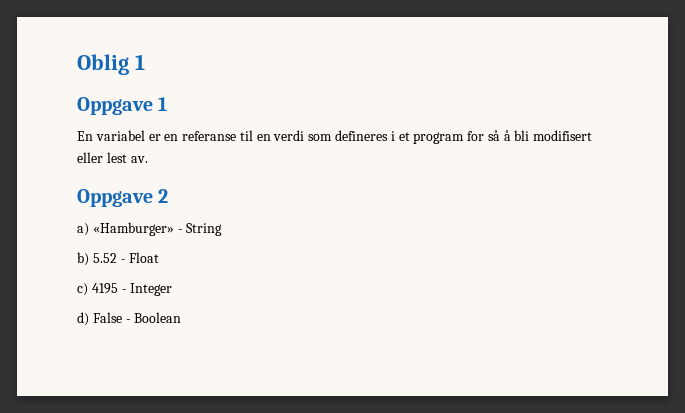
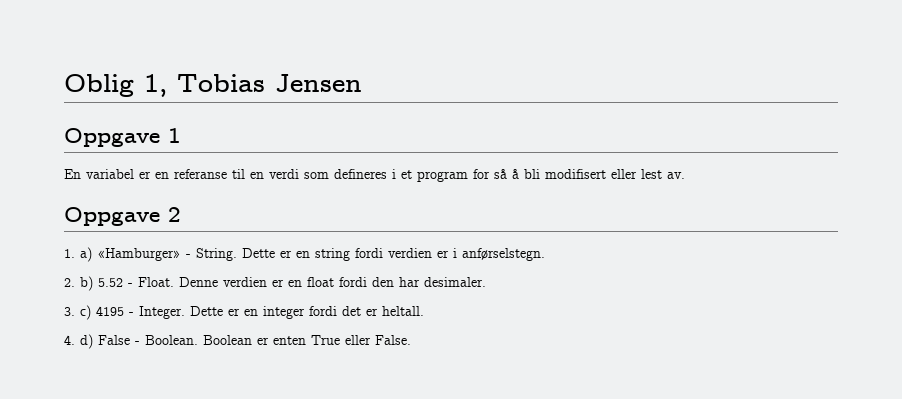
- Oblig 1
+ Oblig 1, Tobias Jensen
- a) «Hamburger» - String
- b) 5.52 - Float
- c) 4195 - Integer
- d) False - Boolean
+ 1. a) «Hamburger» - String. Dette er en string fordi verdien er i anførselstegn.
+ 2. b) 5.52 - Float. Denne verdien er en float fordi den har desimaler.
+ 3. c) 4195 - Integer. Dette er en integer fordi det er heltall.
+ 4. d) False - Boolean. Boolean er enten True eller False.

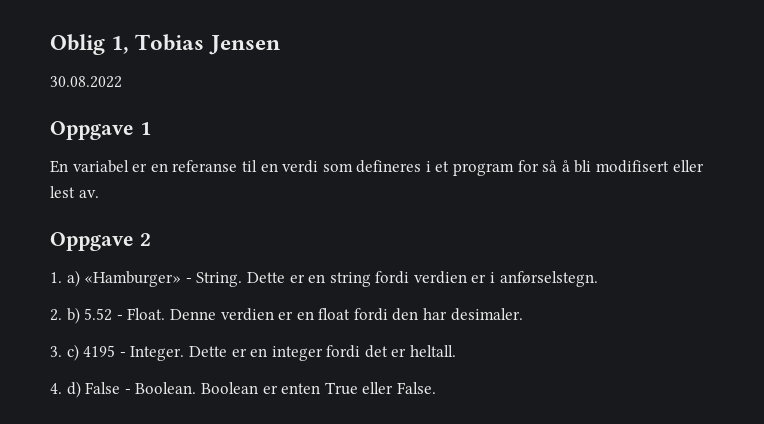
+ 30.08.2022

